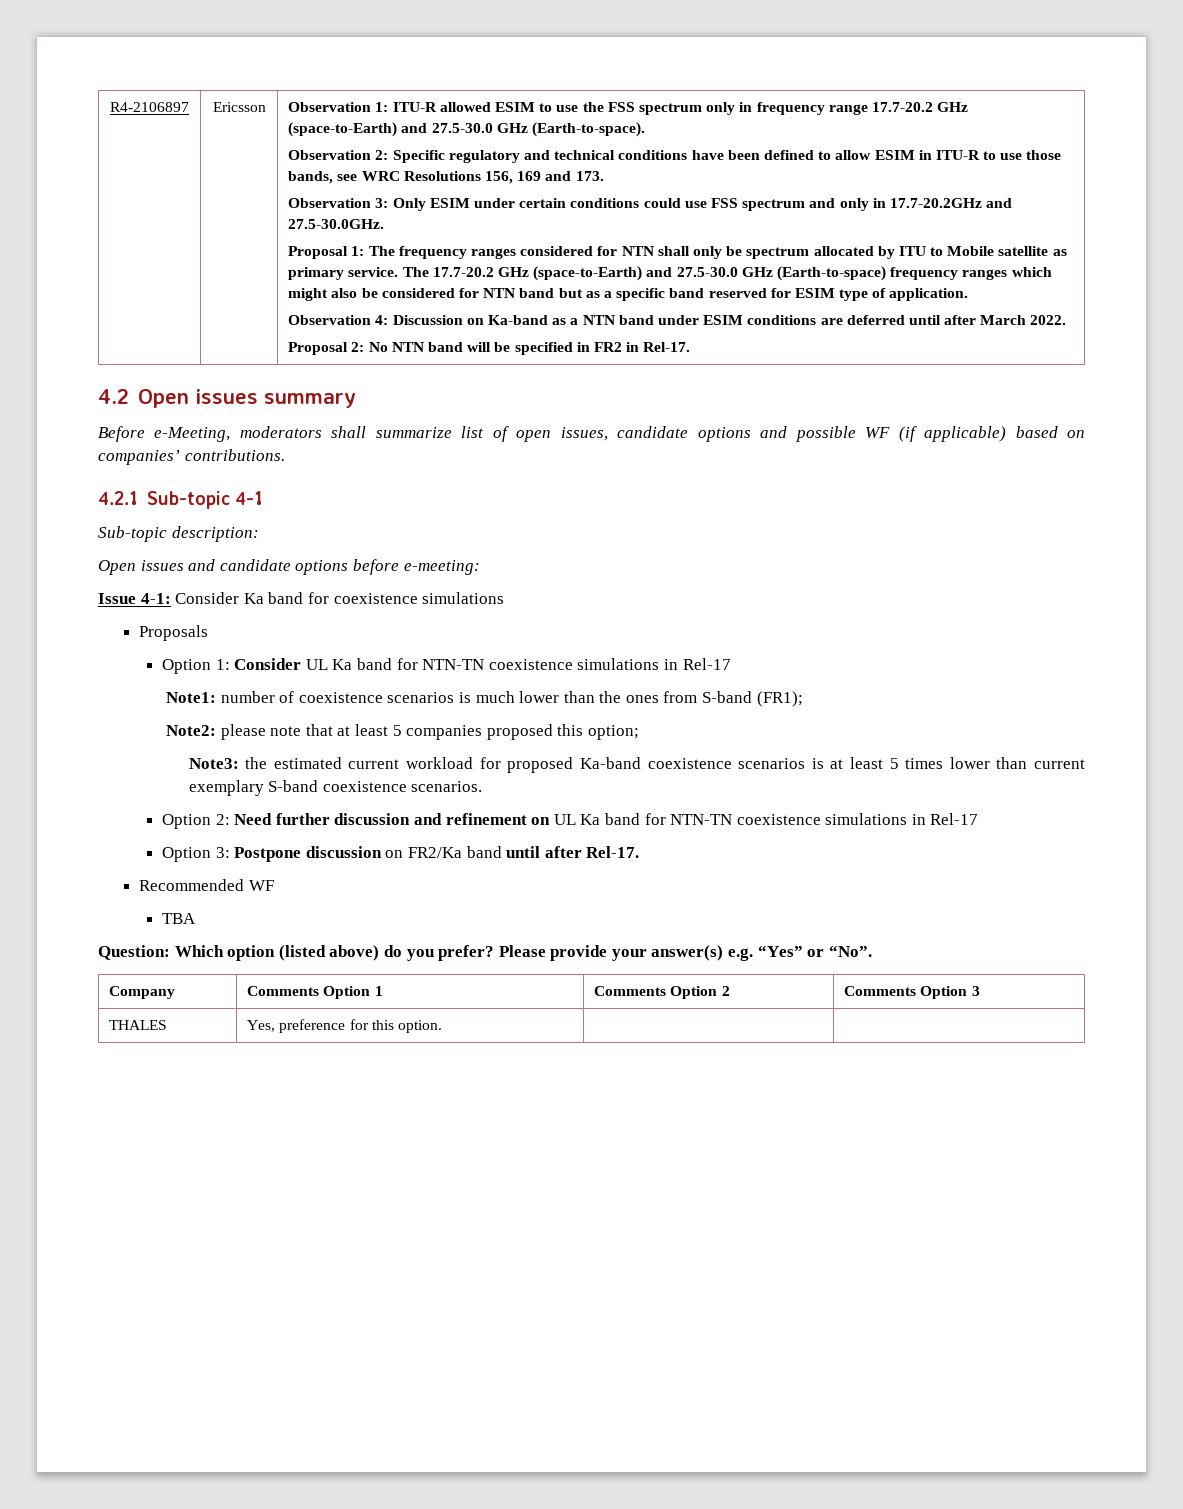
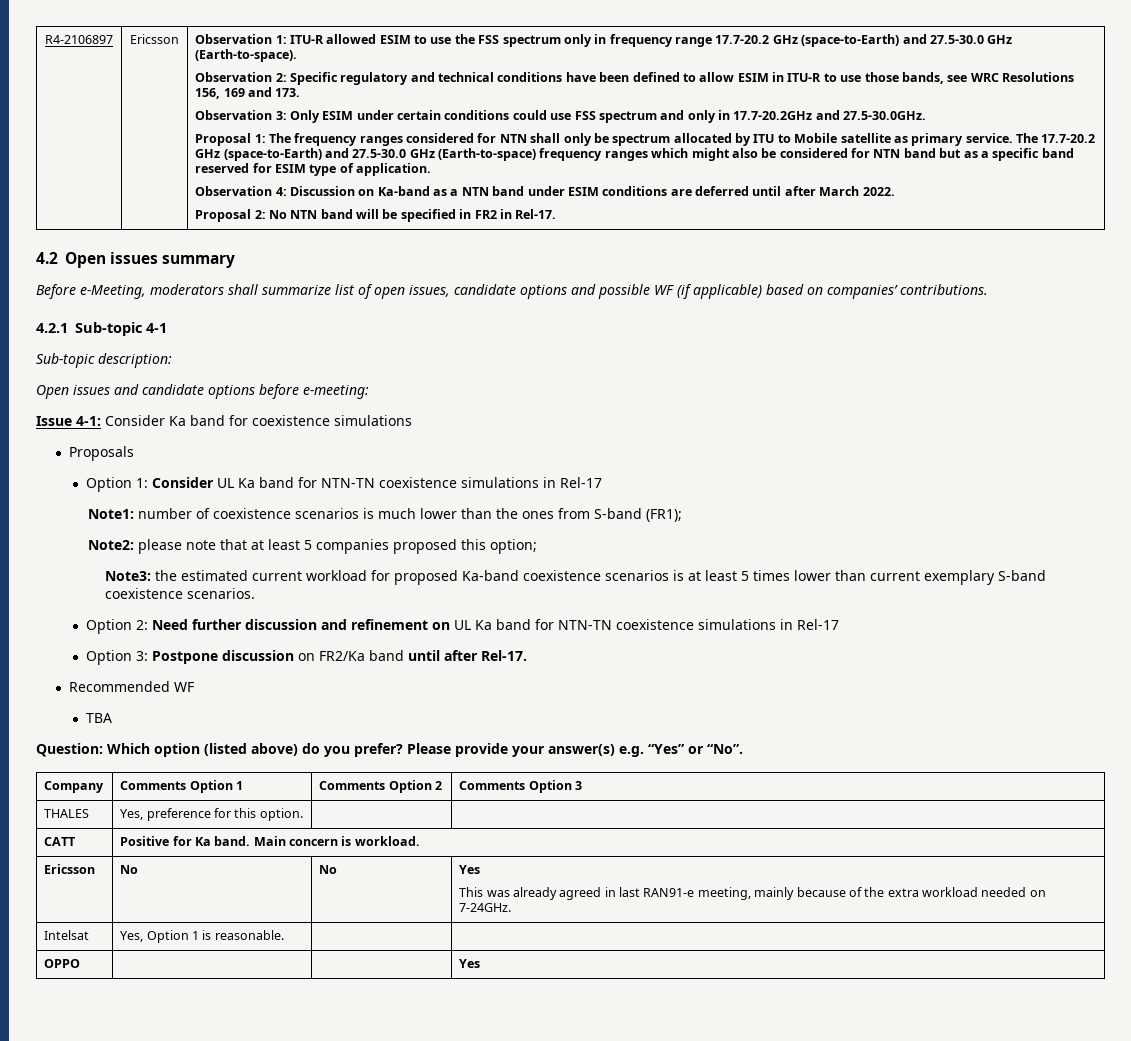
+ CATT | Positive for Ka band. Main concern is workload.
+ Ericsson | No | No | Yes
+ This was already agreed in last RAN91-e meeting, mainly because of the extra workload needed on 7-24GHz.
+ Intelsat | Yes, Option 1 is reasonable. | |
+ OPPO | | | Yes

